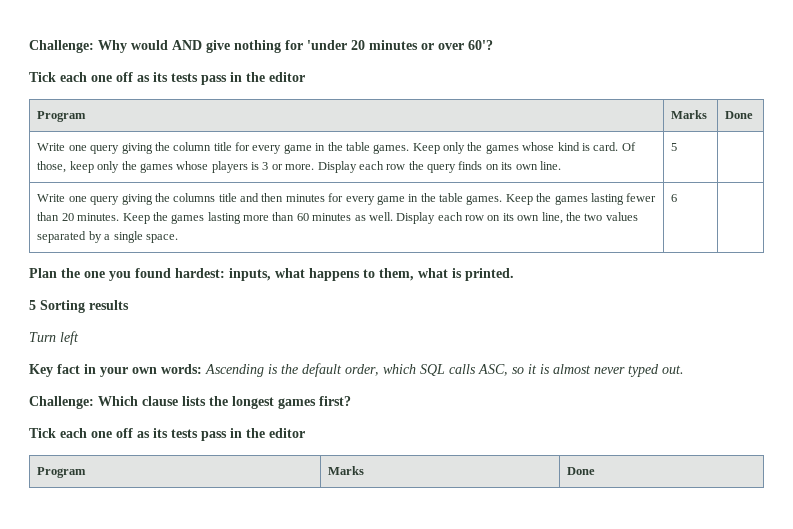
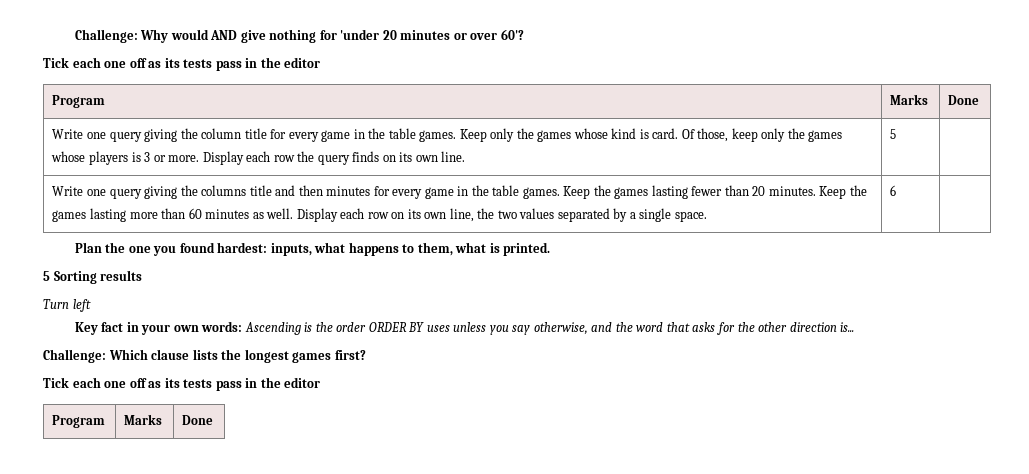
- Key fact in your own words: Ascending is the default order, which SQL calls ASC, so it is almost never typed out.
+ Key fact in your own words: Ascending is the order ORDER BY uses unless you say otherwise, and the word that asks for the other direction is...

